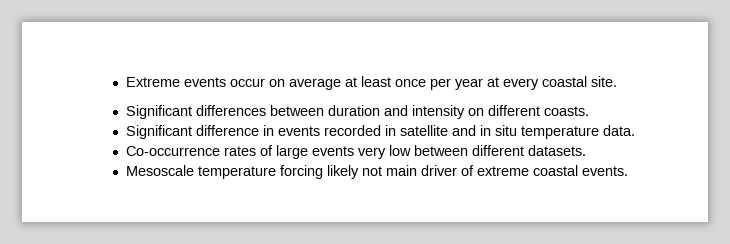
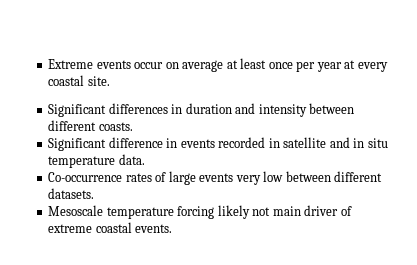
- Significant differences between duration and intensity on different coasts.
+ Significant differences in duration and intensity between different coasts.

